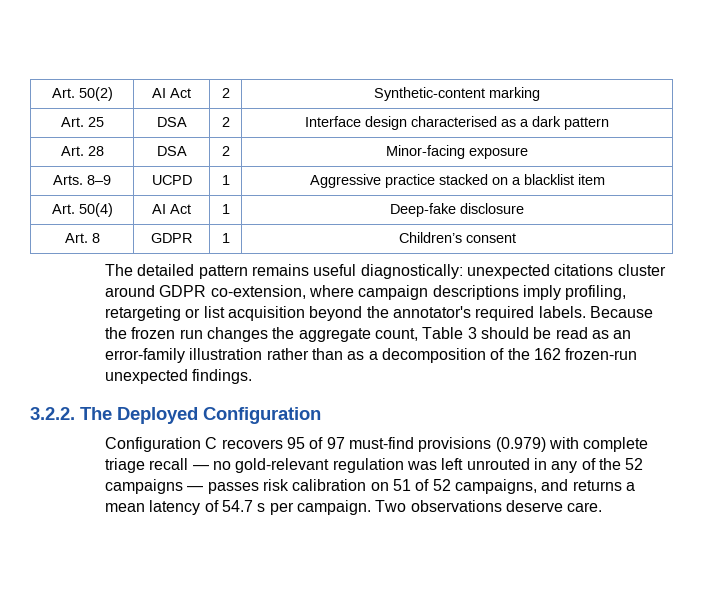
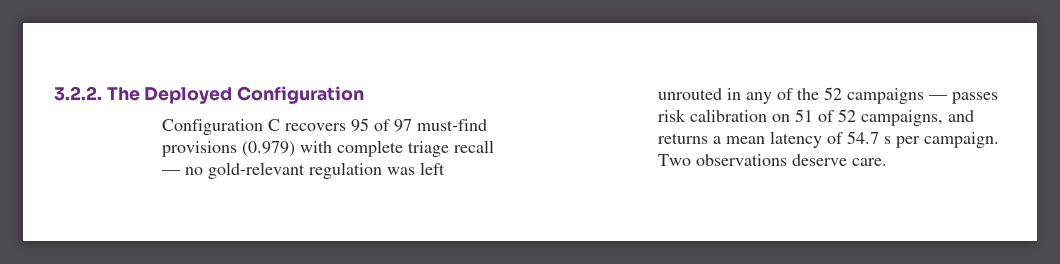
- Art. 50(2) | AI Act | 2 | Synthetic-content marking
- Art. 25 | DSA | 2 | Interface design characterised as a dark pattern
- Art. 28 | DSA | 2 | Minor-facing exposure
- Arts. 8–9 | UCPD | 1 | Aggressive practice stacked on a blacklist item
- Art. 50(4) | AI Act | 1 | Deep-fake disclosure
- Art. 8 | GDPR | 1 | Children’s consent
- The detailed pattern remains useful diagnostically: unexpected citations cluster around GDPR co-extension, where campaign descriptions imply profiling, retargeting or list acquisition beyond the annotator's required labels. Because the frozen run changes the aggregate count, Table 3 should be read as an error-family illustration rather than as a decomposition of the 162 frozen-run unexpected findings.

